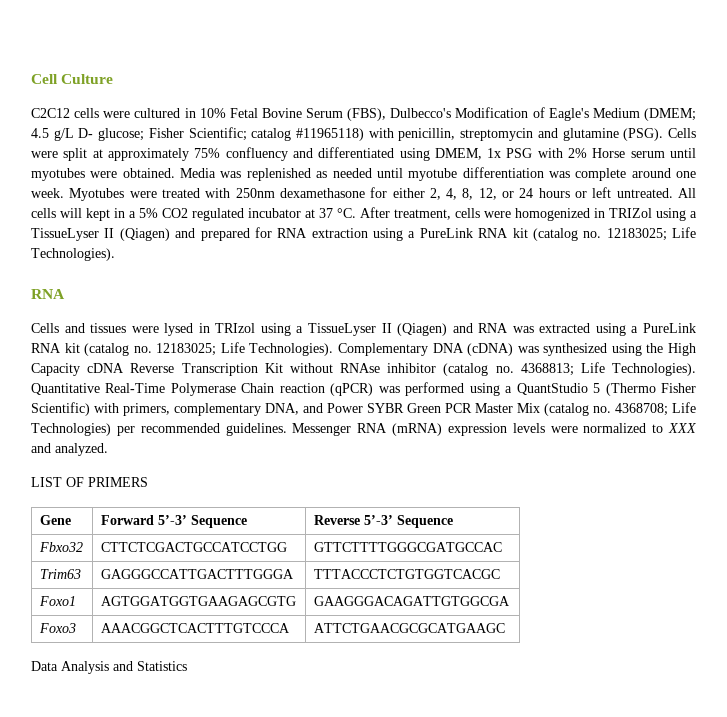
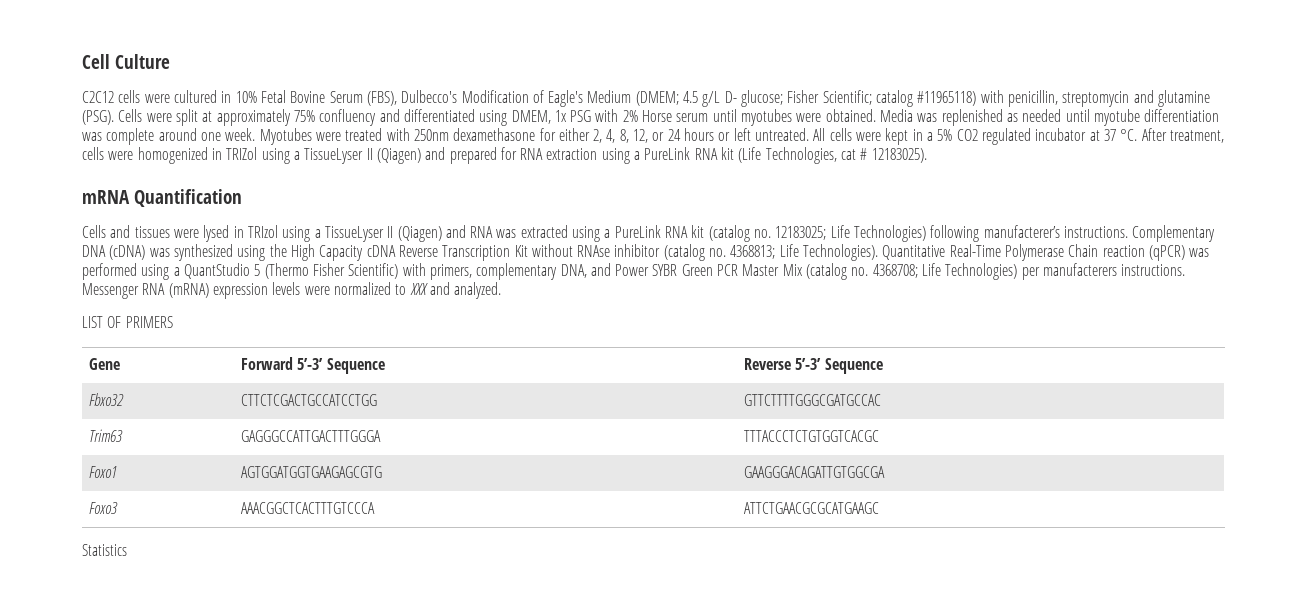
- All cells will kept in a 5% CO2 regulated incubator at 37 °C.
+ All cells were kept in a 5% CO2 regulated incubator at 37 °C.
- After treatment, cells were homogenized in TRIZol using a TissueLyser II (Qiagen) and prepared for RNA extraction using a PureLink RNA kit (catalog no. 12183025; Life Technologies).
- RNA
+ After treatment, cells were homogenized in TRIZol using a TissueLyser II (Qiagen) and prepared for RNA extraction using a PureLink RNA kit (Life Technologies, cat # 12183025).
+ mRNA Quantification
- Cells and tissues were lysed in TRIzol using a TissueLyser II (Qiagen) and RNA was extracted using a PureLink RNA kit (catalog no. 12183025; Life Technologies).
+ Cells and tissues were lysed in TRIzol using a TissueLyser II (Qiagen) and RNA was extracted using a PureLink RNA kit (catalog no. 12183025; Life Technologies) following manufacterer’s instructions.
- Quantitative Real-Time Polymerase Chain reaction (qPCR) was performed using a QuantStudio 5 (Thermo Fisher Scientific) with primers, complementary DNA, and Power SYBR Green PCR Master Mix (catalog no. 4368708; Life Technologies) per recommended guidelines.
+ Quantitative Real-Time Polymerase Chain reaction (qPCR) was performed using a QuantStudio 5 (Thermo Fisher Scientific) with primers, complementary DNA, and Power SYBR Green PCR Master Mix (catalog no. 4368708; Life Technologies) per manufacterers instructions.
- Data Analysis and Statistics
+ Statistics

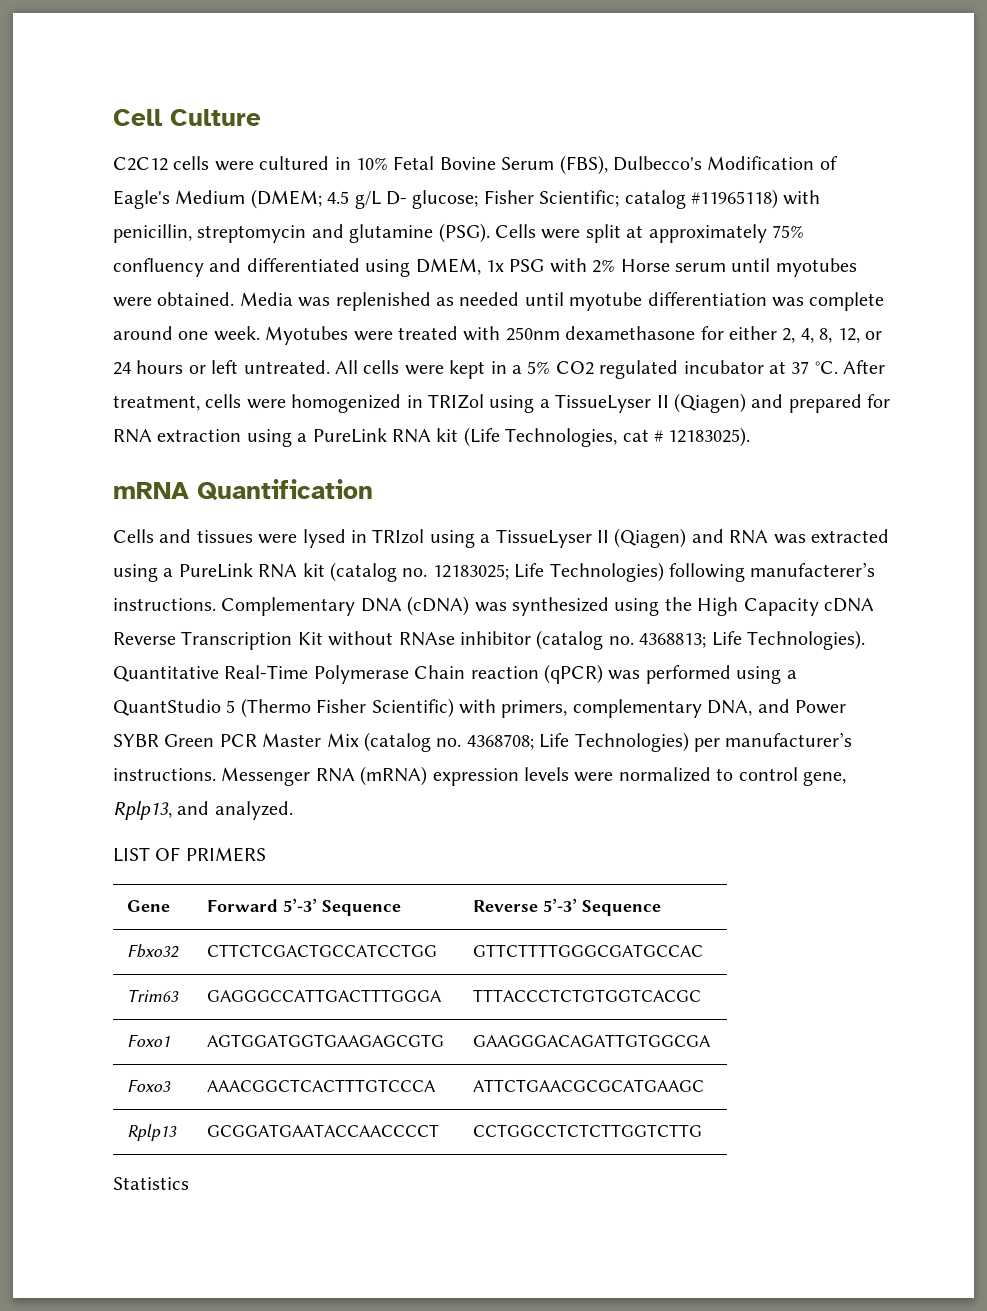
- Quantitative Real-Time Polymerase Chain reaction (qPCR) was performed using a QuantStudio 5 (Thermo Fisher Scientific) with primers, complementary DNA, and Power SYBR Green PCR Master Mix (catalog no. 4368708; Life Technologies) per manufacterers instructions.
+ Quantitative Real-Time Polymerase Chain reaction (qPCR) was performed using a QuantStudio 5 (Thermo Fisher Scientific) with primers, complementary DNA, and Power SYBR Green PCR Master Mix (catalog no. 4368708; Life Technologies) per manufacturer’s instructions.
- Messenger RNA (mRNA) expression levels were normalized to XXX and analyzed.
+ Messenger RNA (mRNA) expression levels were normalized to control gene, Rplp13, and analyzed.
+ Rplp13 | GCGGATGAATACCAACCCCT | CCTGGCCTCTCTTGGTCTTG

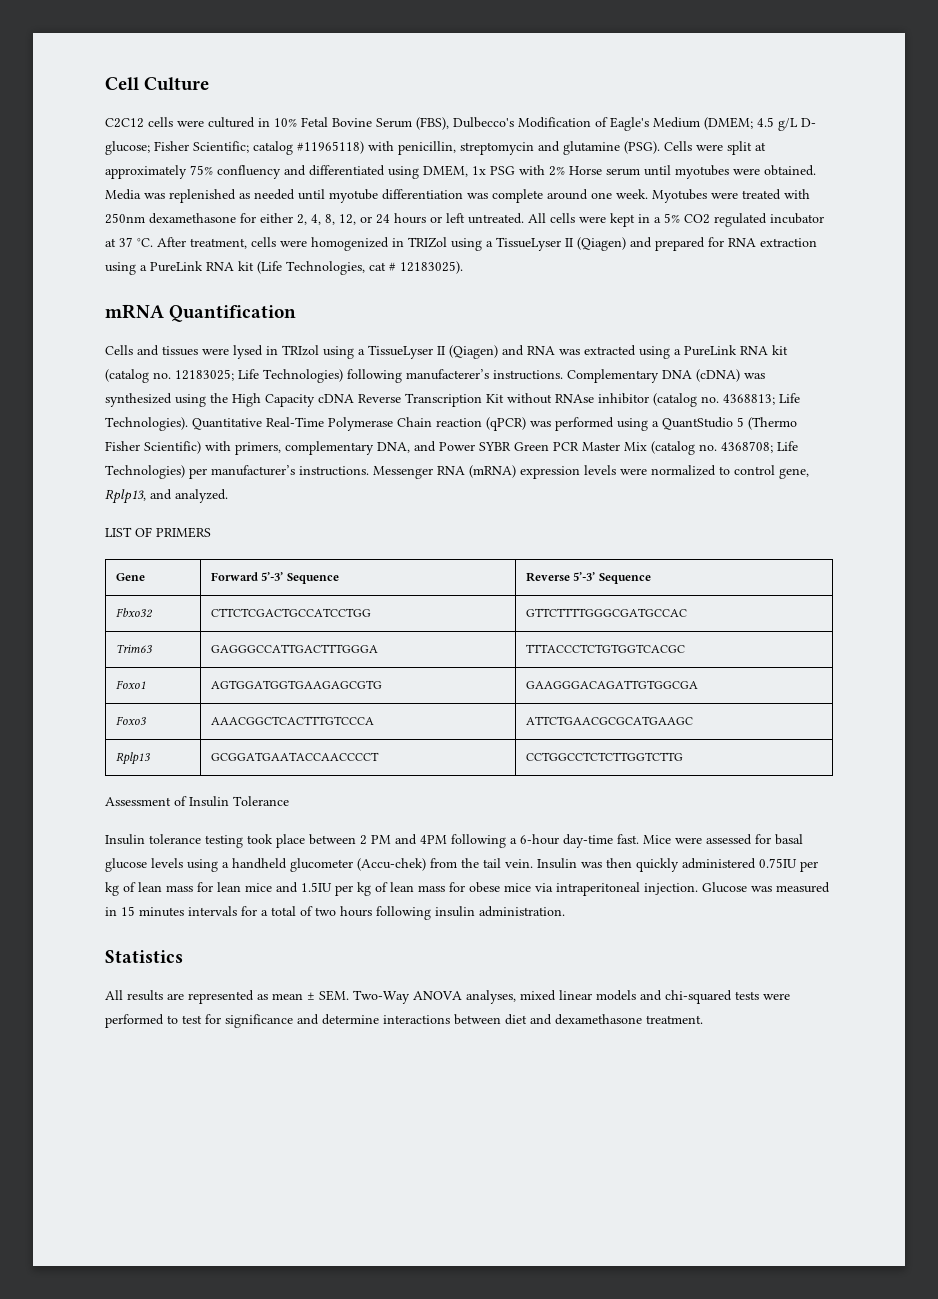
+ Assessment of Insulin Tolerance
+ Insulin tolerance testing took place between 2 PM and 4PM following a 6-hour day-time fast. Mice were assessed for basal glucose levels using a handheld glucometer (Accu-chek) from the tail vein. Insulin was then quickly administered 0.75IU per kg of lean mass for lean mice and 1.5IU per kg of lean mass for obese mice via intraperitoneal injection. Glucose was measured in 15 minutes intervals for a total of two hours following insulin administration.
  Statistics
+ All results are represented as mean ± SEM. Two-Way ANOVA analyses, mixed linear models and chi-squared tests were performed to test for significance and determine interactions between diet and dexamethasone treatment.

